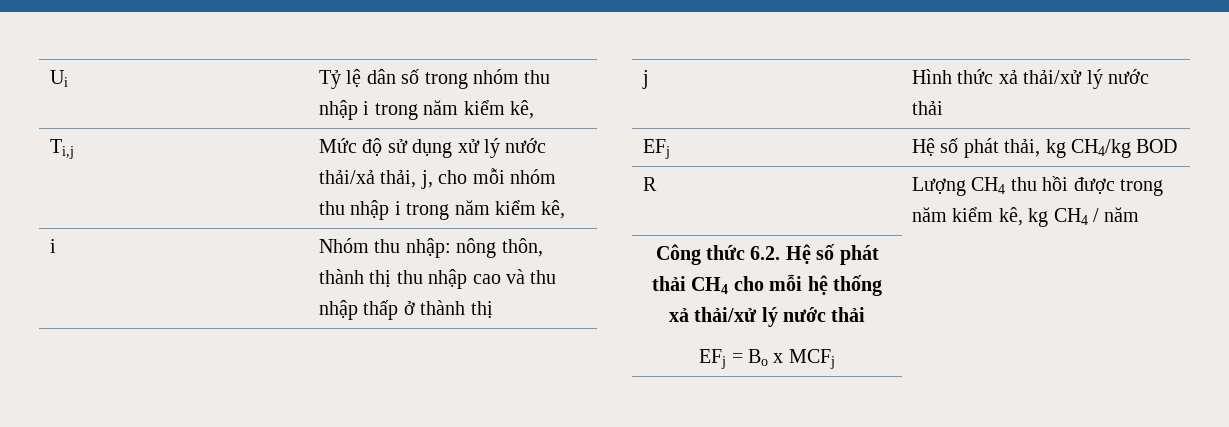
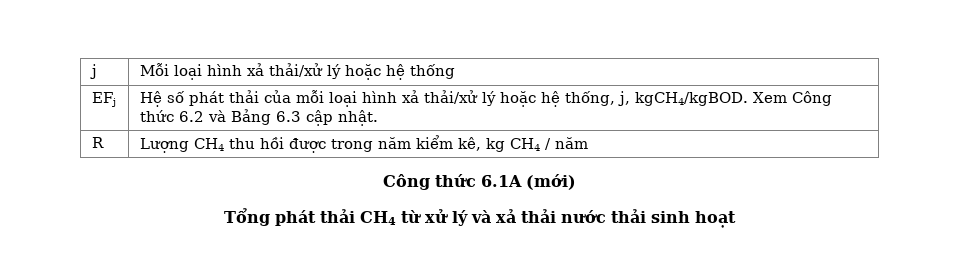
- Ui | Tỷ lệ dân số trong nhóm thu nhập i trong năm kiểm kê,
- Ti,j | Mức độ sử dụng xử lý nước thải/xả thải, j, cho mỗi nhóm thu nhập i trong năm kiểm kê,
- i | Nhóm thu nhập: nông thôn, thành thị thu nhập cao và thu nhập thấp ở thành thị
- j | Hình thức xả thải/xử lý nước thải
- EFj | Hệ số phát thải, kg CH4/kg BOD
+ j | Mỗi loại hình xả thải/xử lý hoặc hệ thống
+ EFj | Hệ số phát thải của mỗi loại hình xả thải/xử lý hoặc hệ thống, j, kgCH4/kgBOD. Xem Công thức 6.2 và Bảng 6.3 cập nhật.
- Công thức 6.2. Hệ số phát thải CH4 cho mỗi hệ thống xả thải/xử lý nước thải
- EFj = Bo x MCFj
+ Công thức 6.1A (mới)
+ Tổng phát thải CH4 từ xử lý và xả thải nước thải sinh hoạt

